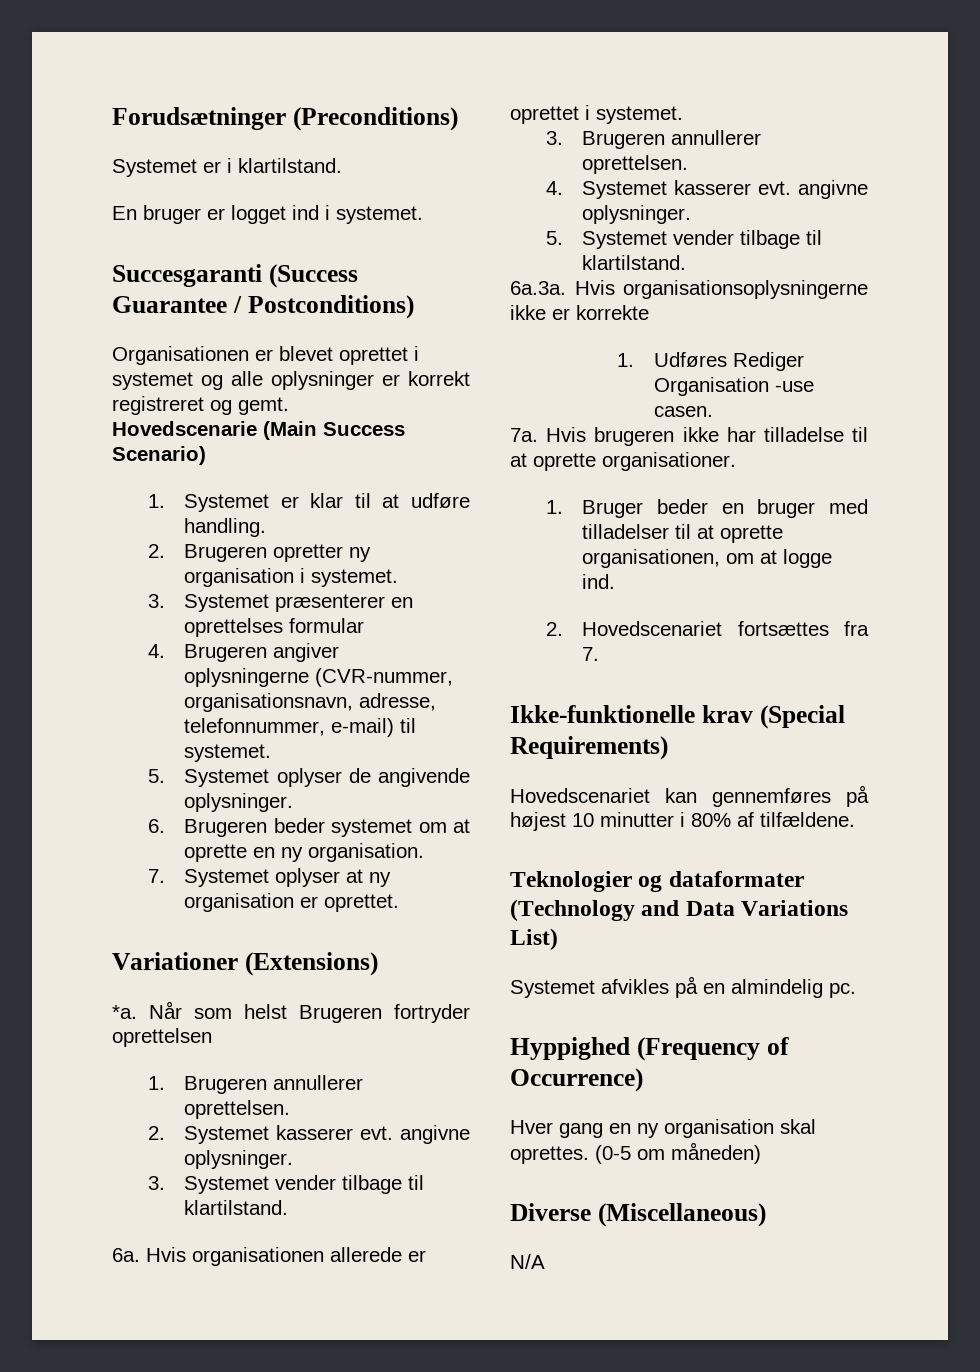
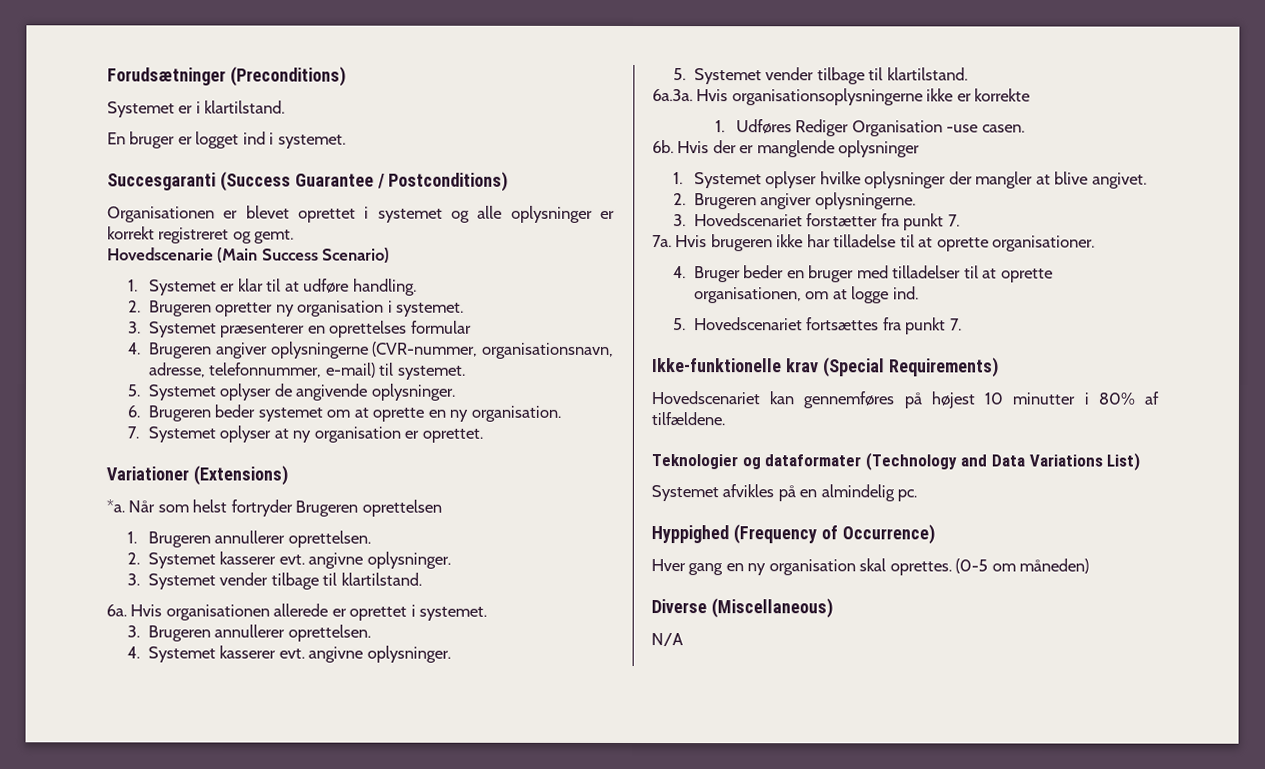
- Når som helst Brugeren fortryder oprettelsen
+ Når som helst fortryder Brugeren oprettelsen
+ 6b. Hvis der er manglende oplysninger
+ 1. Systemet oplyser hvilke oplysninger der mangler at blive angivet.
+ 2. Brugeren angiver oplysningerne.
+ 3. Hovedscenariet forstætter fra punkt 7.
- 1. Bruger beder en bruger med tilladelser til at oprette organisationen, om at logge ind.
+ 4. Bruger beder en bruger med tilladelser til at oprette organisationen, om at logge ind.
- 2. Hovedscenariet fortsættes fra 7.
+ 5. Hovedscenariet fortsættes fra punkt 7.

